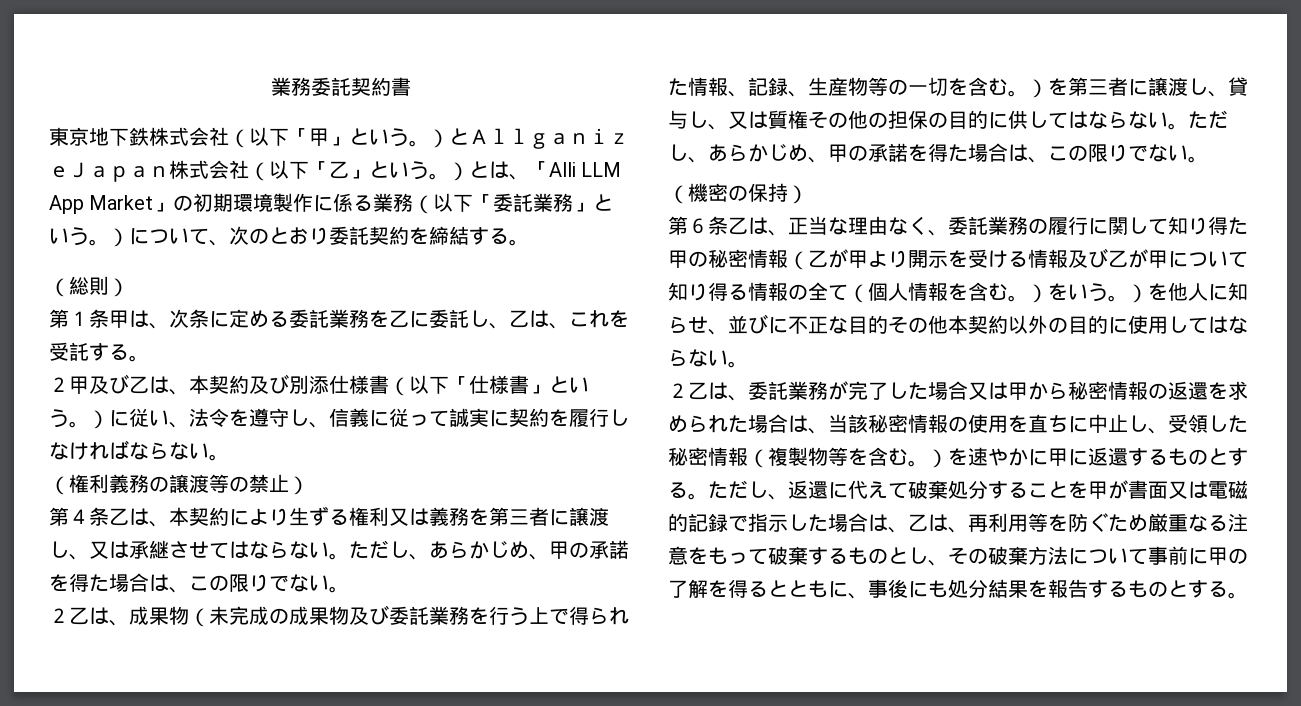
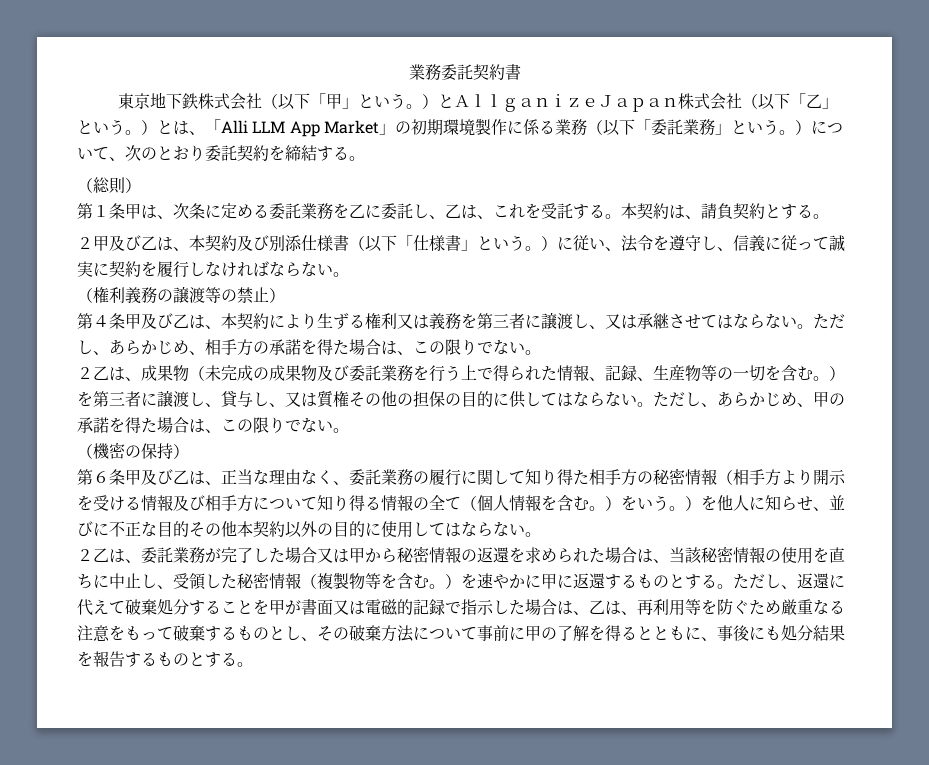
+ 本契約は、請負契約とする。
- 第４条乙は、本契約により生ずる権利又は義務を第三者に譲渡し、又は承継させてはならない。ただし、あらかじめ、甲の承諾を得た場合は、この限りでない。
+ 第４条甲及び乙は、本契約により生ずる権利又は義務を第三者に譲渡し、又は承継させてはならない。ただし、あらかじめ、相手方の承諾を得た場合は、この限りでない。
- 第６条乙は、正当な理由なく、委託業務の履行に関して知り得た甲の秘密情報（乙が甲より開示を受ける情報及び乙が甲について知り得る情報の全て（個人情報を含む。）をいう。）を他人に知らせ、並びに不正な目的その他本契約以外の目的に使用してはならない。
+ 第６条甲及び乙は、正当な理由なく、委託業務の履行に関して知り得た相手方の秘密情報（相手方より開示を受ける情報及び相手方について知り得る情報の全て（個人情報を含む。）をいう。）を他人に知らせ、並びに不正な目的その他本契約以外の目的に使用してはならない。

